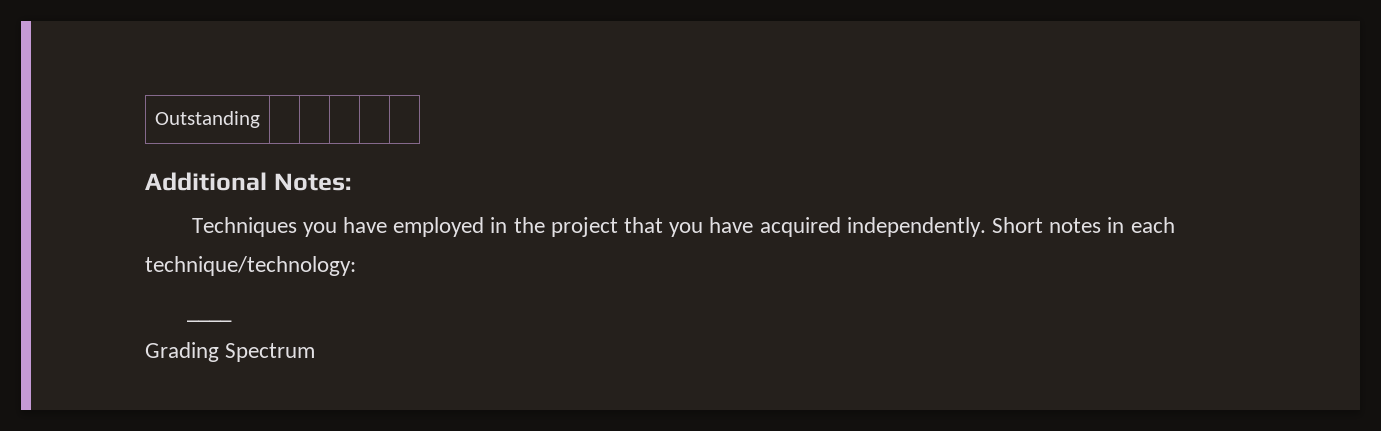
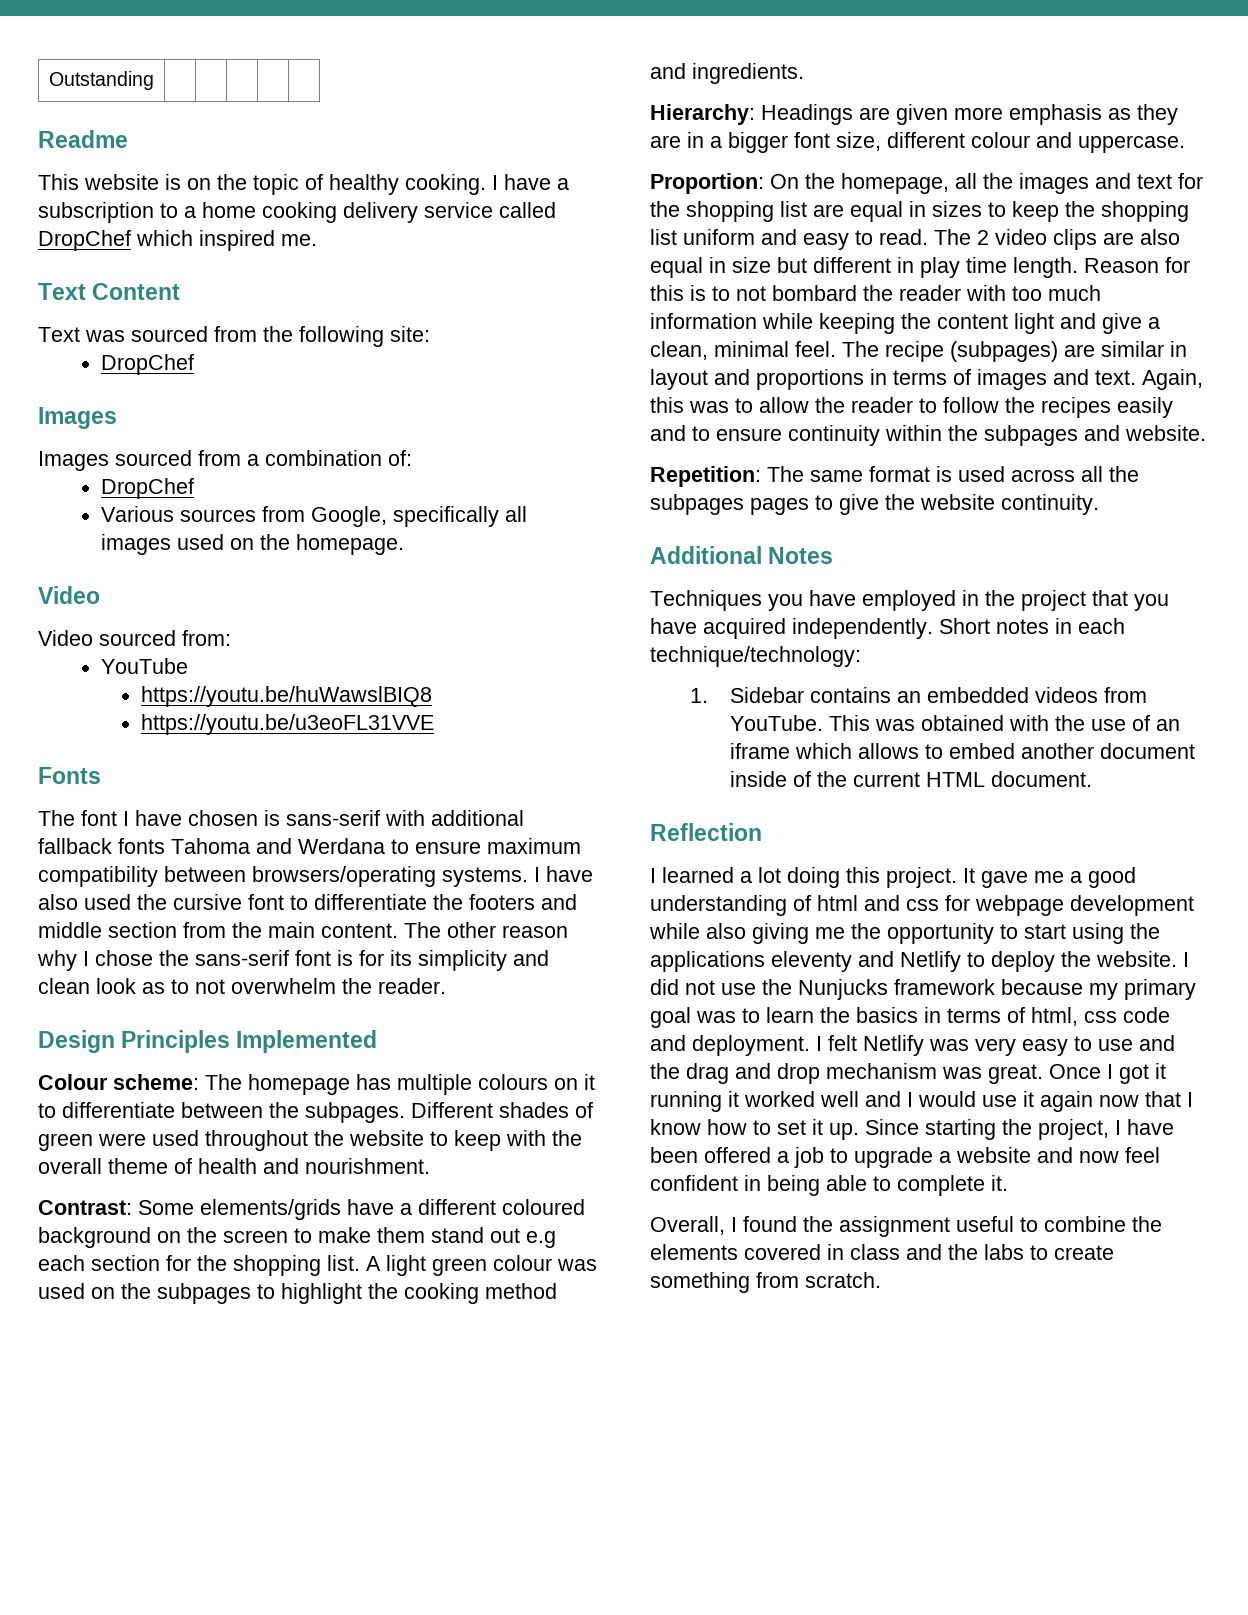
+ Readme
+ This website is on the topic of healthy cooking. I have a subscription to a home cooking delivery service called DropChef which inspired me.
+ Text Content
+ Text was sourced from the following site:
+ DropChef
+ Images
+ Images sourced from a combination of:
+ DropChef
+ Various sources from Google, specifically all images used on the homepage.
+ Video
+ Video sourced from:
+ YouTube
+ https://youtu.be/huWawslBIQ8
+ https://youtu.be/u3eoFL31VVE
+ Fonts
+ The font I have chosen is sans-serif with additional fallback fonts Tahoma and Werdana to ensure maximum compatibility between browsers/operating systems. I have also used the cursive font to differentiate the footers and middle section from the main content. The other reason why I chose the sans-serif font is for its simplicity and clean look as to not overwhelm the reader.
+ Design Principles Implemented
+ Colour scheme: The homepage has multiple colours on it to differentiate between the subpages. Different shades of green were used throughout the website to keep with the overall theme of health and nourishment.
+ Contrast: Some elements/grids have a different coloured background on the screen to make them stand out e.g each section for the shopping list. A light green colour was used on the subpages to highlight the cooking method and ingredients.
+ Hierarchy: Headings are given more emphasis as they are in a bigger font size, different colour and uppercase.
+ Proportion: On the homepage, all the images and text for the shopping list are equal in sizes to keep the shopping list uniform and easy to read. The 2 video clips are also equal in size but different in play time length. Reason for this is to not bombard the reader with too much information while keeping the content light and give a clean, minimal feel. The recipe (subpages) are similar in layout and proportions in terms of images and text. Again, this was to allow the reader to follow the recipes easily and to ensure continuity within the subpages and website.
+ Repetition: The same format is used across all the subpages pages to give the website continuity.
- Additional Notes:
+ Additional Notes
- ____
- Grading Spectrum
+ 1. Sidebar contains an embedded videos from YouTube. This was obtained with the use of an iframe which allows to embed another document inside of the current HTML document.
+ Reflection
+ I learned a lot doing this project. It gave me a good understanding of html and css for webpage development while also giving me the opportunity to start using the applications eleventy and Netlify to deploy the website. I did not use the Nunjucks framework because my primary goal was to learn the basics in terms of html, css code and deployment. I felt Netlify was very easy to use and the drag and drop mechanism was great. Once I got it running it worked well and I would use it again now that I know how to set it up. Since starting the project, I have been offered a job to upgrade a website and now feel confident in being able to complete it.
+ Overall, I found the assignment useful to combine the elements covered in class and the labs to create something from scratch.

